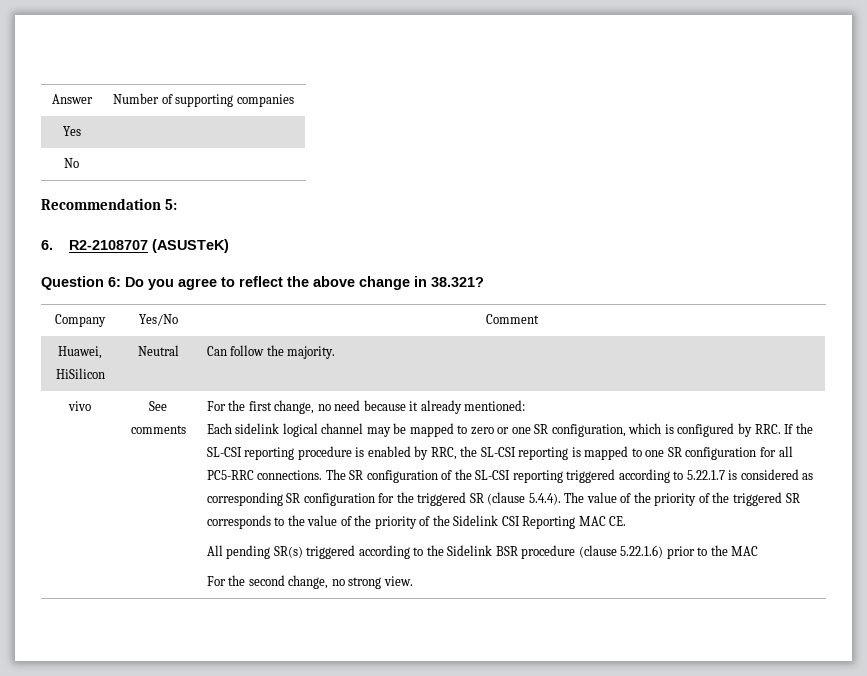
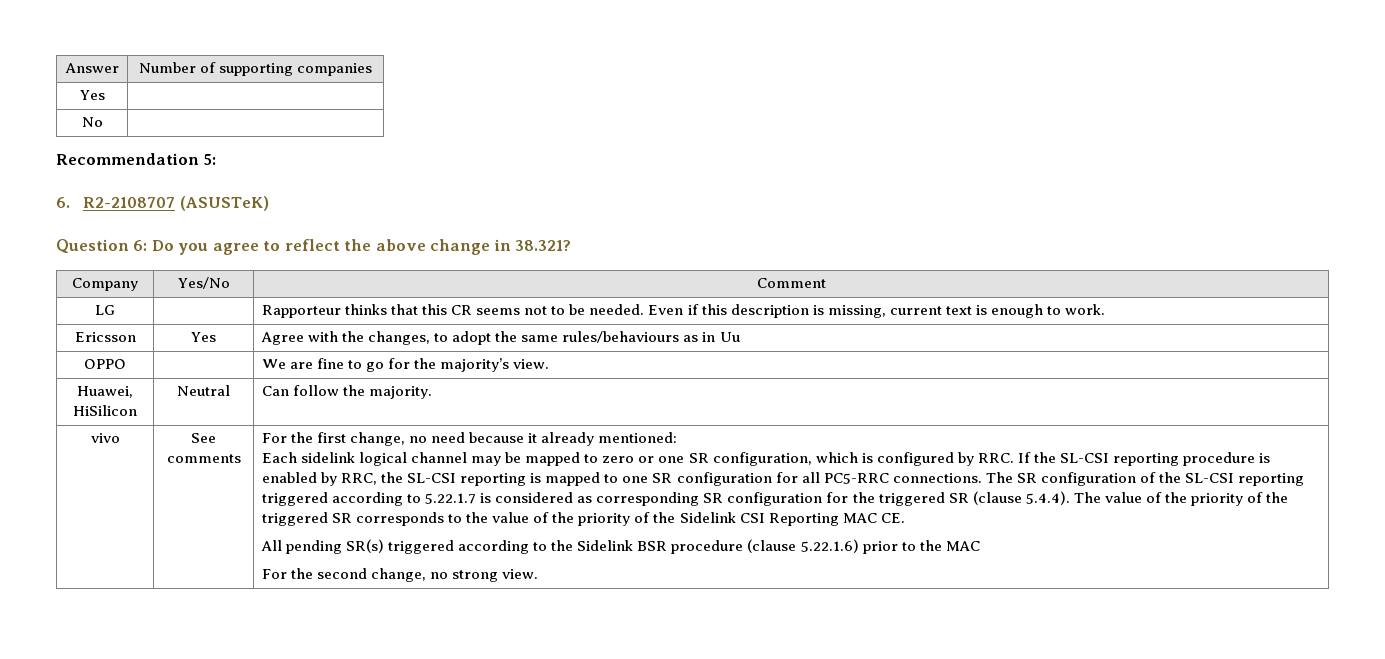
+ LG | | Rapporteur thinks that this CR seems not to be needed. Even if this description is missing, current text is enough to work.
+ Ericsson | Yes | Agree with the changes, to adopt the same rules/behaviours as in Uu
+ OPPO | | We are fine to go for the majority’s view.

